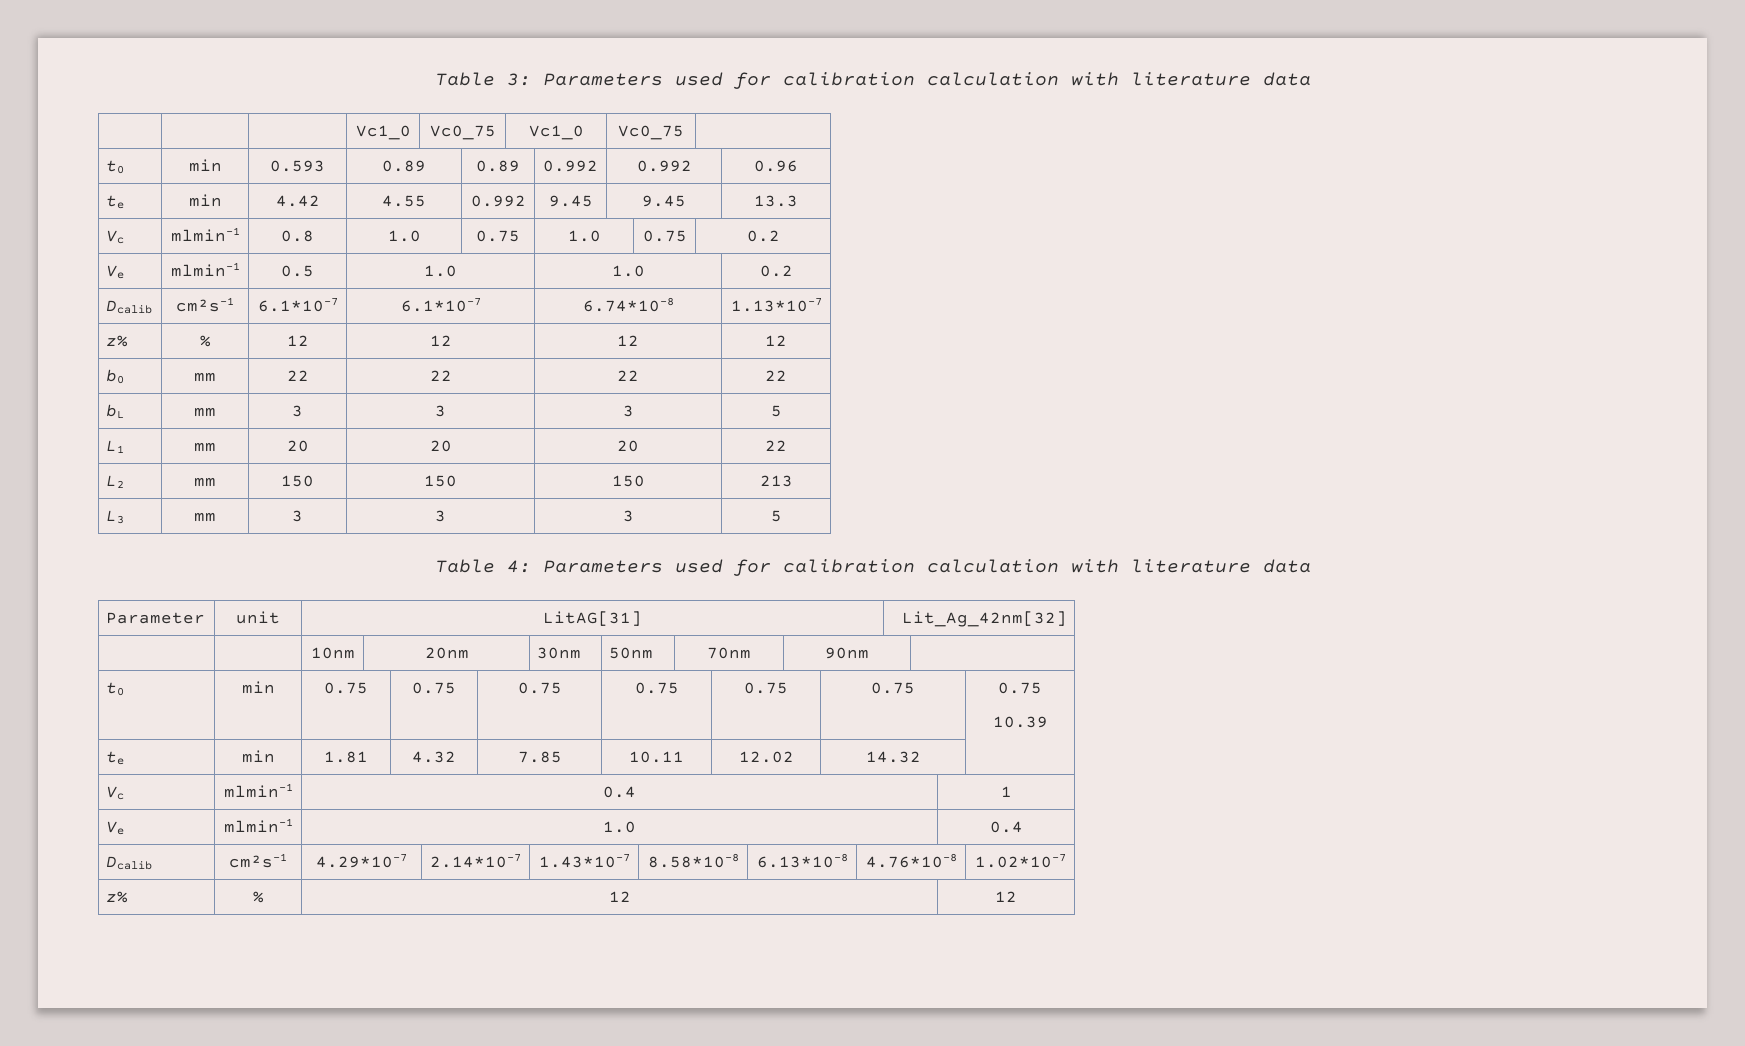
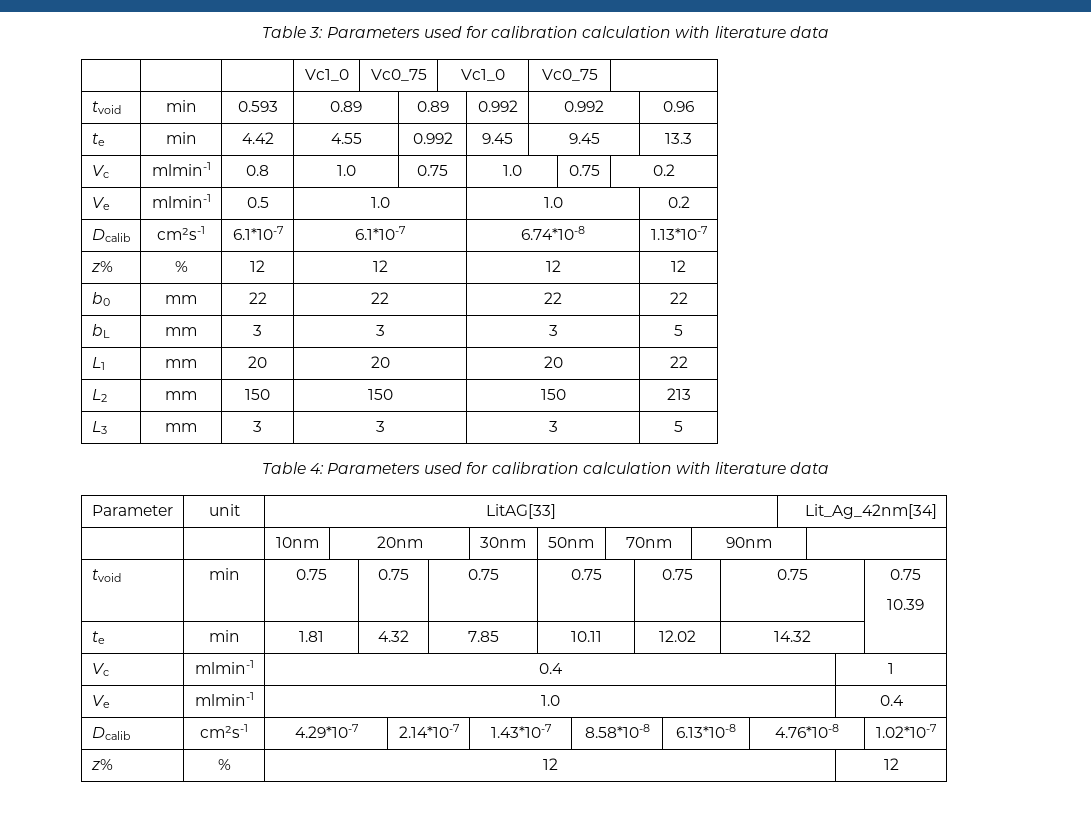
- t0 | min | 0.593 | 0.89 | 0.89 | 0.992 | 0.992 | 0.96
+ tvoid | min | 0.593 | 0.89 | 0.89 | 0.992 | 0.992 | 0.96
- Parameter | unit | LitAG[31] | Lit_Ag_42nm[32]
+ Parameter | unit | LitAG[33] | Lit_Ag_42nm[34]
- t0 | min | 0.75 | 0.75 | 0.75 | 0.75 | 0.75 | 0.75 | 0.75
+ tvoid | min | 0.75 | 0.75 | 0.75 | 0.75 | 0.75 | 0.75 | 0.75

